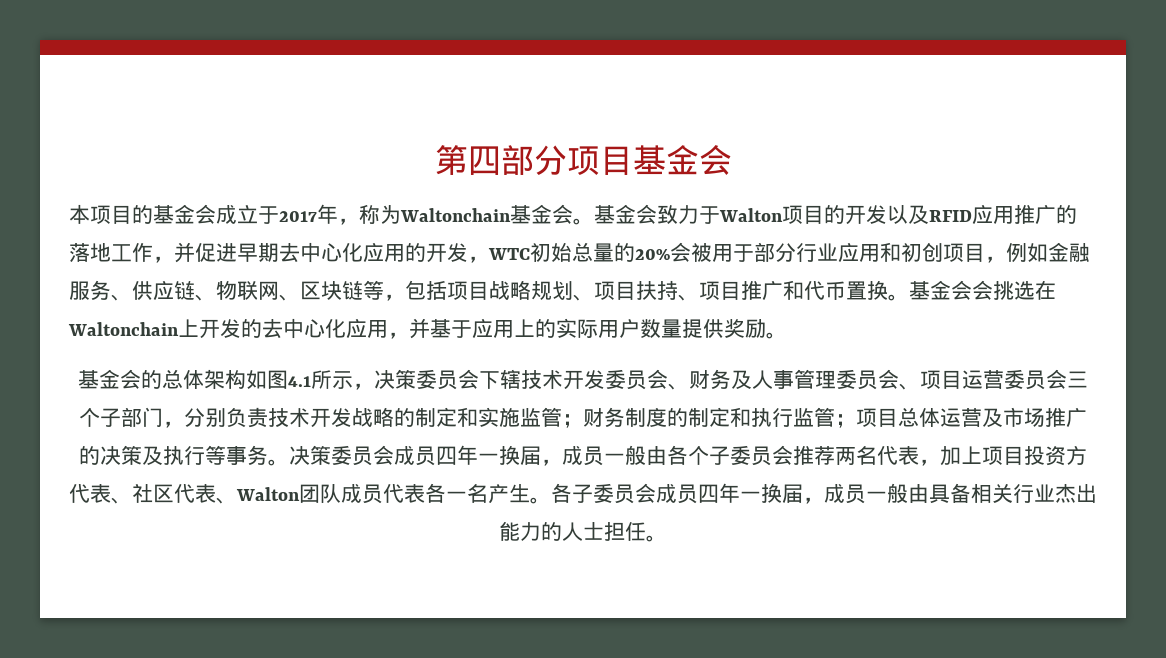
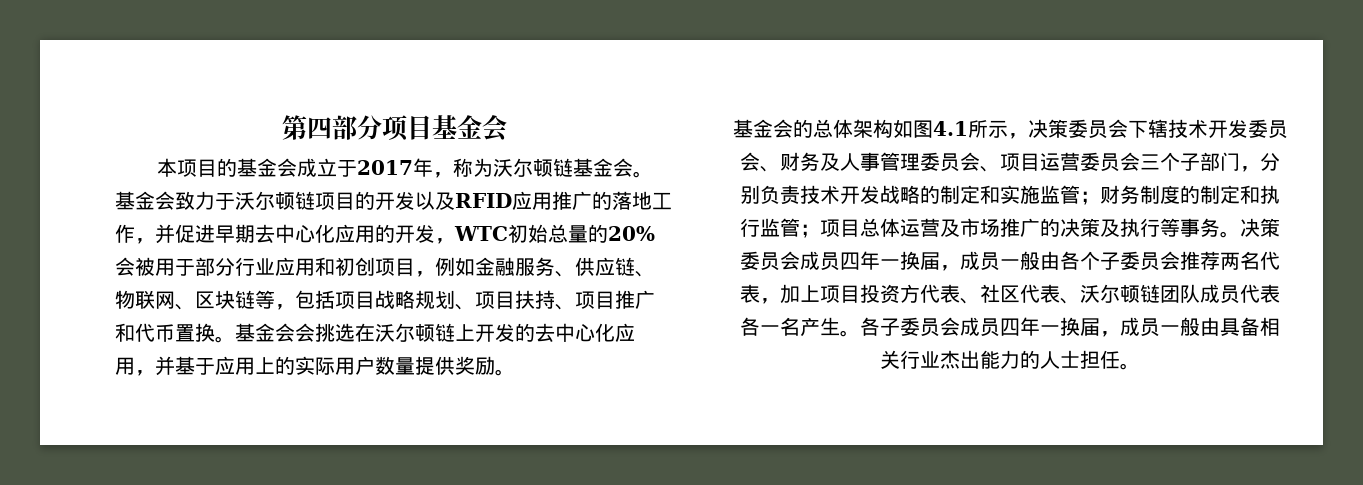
- 本项目的基金会成立于2017年，称为Waltonchain基金会。
+ 本项目的基金会成立于2017年，称为沃尔顿链基金会。
- 基金会致力于Walton项目的开发以及RFID应用推广的落地工作，并促进早期去中心化应用的开发，WTC初始总量的20%会被用于部分行业应用和初创项目，例如金融服务、供应链、物联网、区块链等，包括项目战略规划、项目扶持、项目推广和代币置换。
+ 基金会致力于沃尔顿链项目的开发以及RFID应用推广的落地工作，并促进早期去中心化应用的开发，WTC初始总量的20%会被用于部分行业应用和初创项目，例如金融服务、供应链、物联网、区块链等，包括项目战略规划、项目扶持、项目推广和代币置换。
- 基金会会挑选在Waltonchain上开发的去中心化应用，并基于应用上的实际用户数量提供奖励。
+ 基金会会挑选在沃尔顿链上开发的去中心化应用，并基于应用上的实际用户数量提供奖励。
- 决策委员会成员四年一换届，成员一般由各个子委员会推荐两名代表，加上项目投资方代表、社区代表、Walton团队成员代表各一名产生。
+ 决策委员会成员四年一换届，成员一般由各个子委员会推荐两名代表，加上项目投资方代表、社区代表、沃尔顿链团队成员代表各一名产生。

